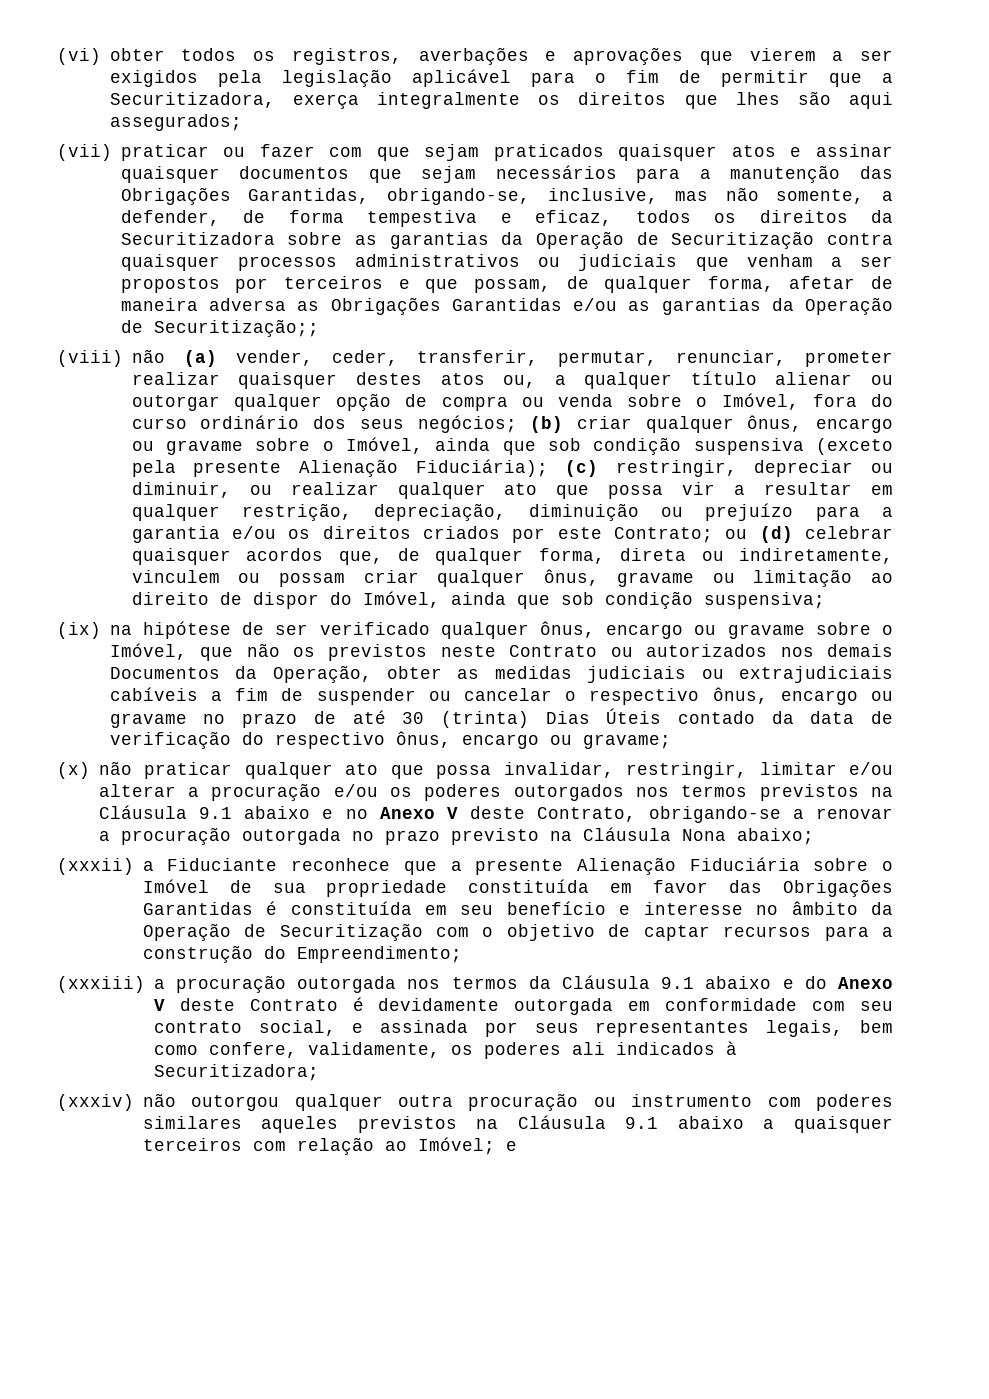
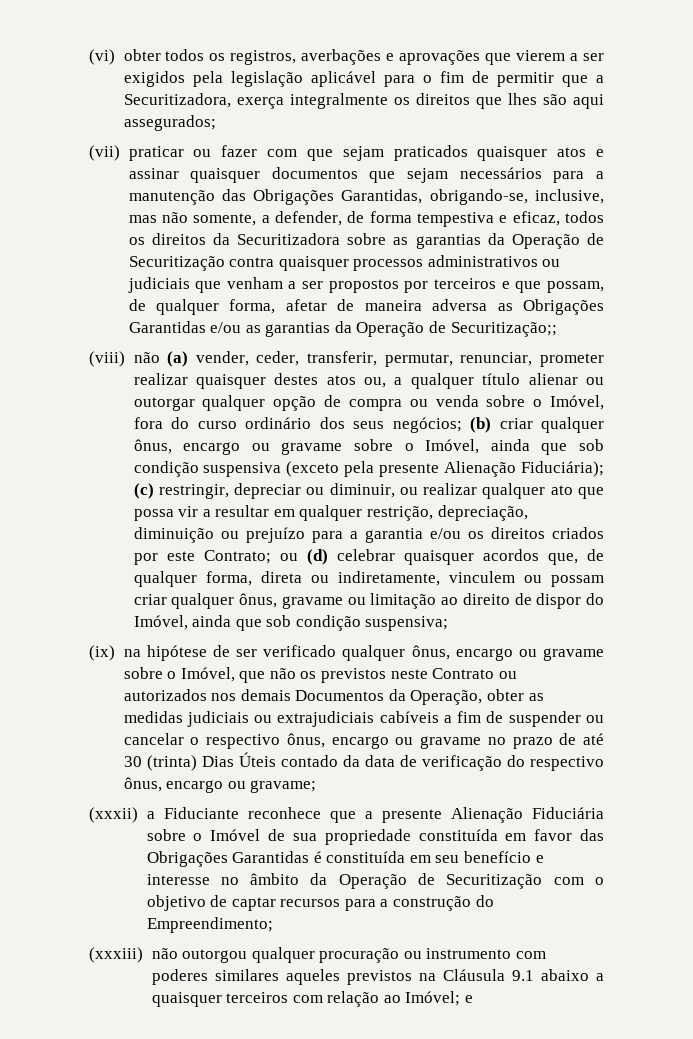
- (x) não praticar qualquer ato que possa invalidar, restringir, limitar e/ou alterar a procuração e/ou os poderes outorgados nos termos previstos na Cláusula 9.1 abaixo e no Anexo V deste Contrato, obrigando-se a renovar a procuração outorgada no prazo previsto na Cláusula Nona abaixo;
- (xxxiii) a procuração outorgada nos termos da Cláusula 9.1 abaixo e do Anexo V deste Contrato é devidamente outorgada em conformidade com seu contrato social, e assinada por seus representantes legais, bem como confere, validamente, os poderes ali indicados à Securitizadora;
- (xxxiv) não outorgou qualquer outra procuração ou instrumento com poderes similares aqueles previstos na Cláusula 9.1 abaixo a quaisquer terceiros com relação ao Imóvel; e
+ (xxxiii) não outorgou qualquer procuração ou instrumento com poderes similares aqueles previstos na Cláusula 9.1 abaixo a quaisquer terceiros com relação ao Imóvel; e

